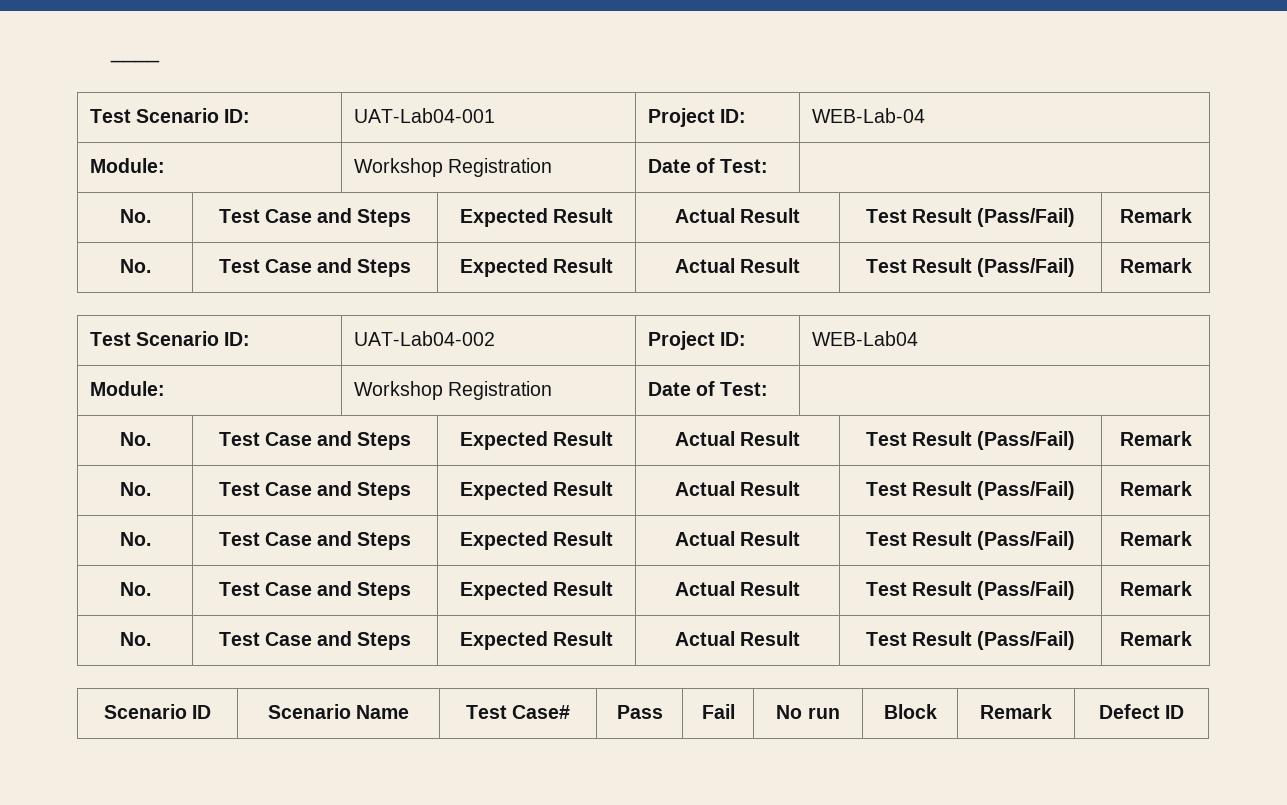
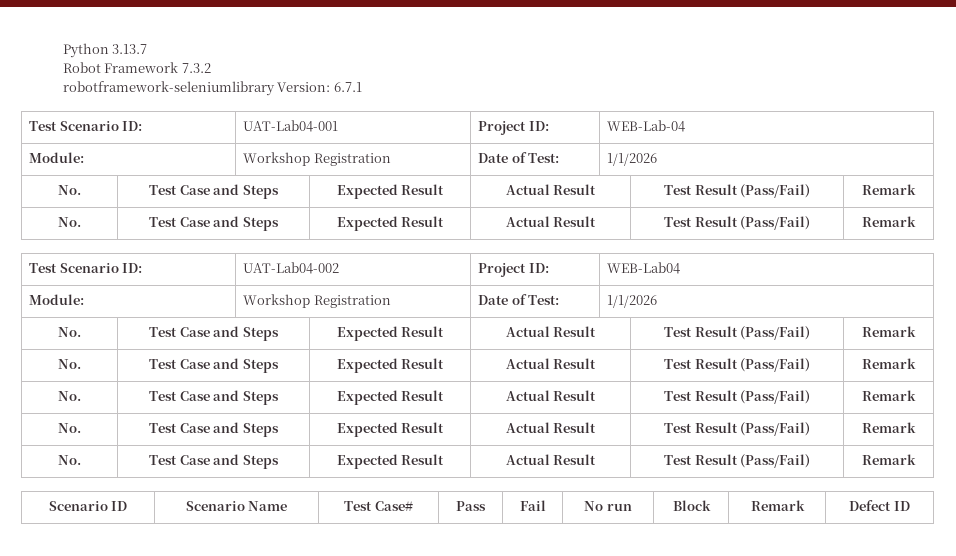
- ____
+ Python 3.13.7
+ Robot Framework 7.3.2
+ robotframework-seleniumlibrary Version: 6.7.1
  Test Scenario ID: | UAT-Lab04-001 | Project ID: | WEB-Lab-04
- Module: | Workshop Registration | Date of Test: |
+ Module: | Workshop Registration | Date of Test: | 1/1/2026
  Test Scenario ID: | UAT-Lab04-002 | Project ID: | WEB-Lab04
- Module: | Workshop Registration | Date of Test: |
+ Module: | Workshop Registration | Date of Test: | 1/1/2026

